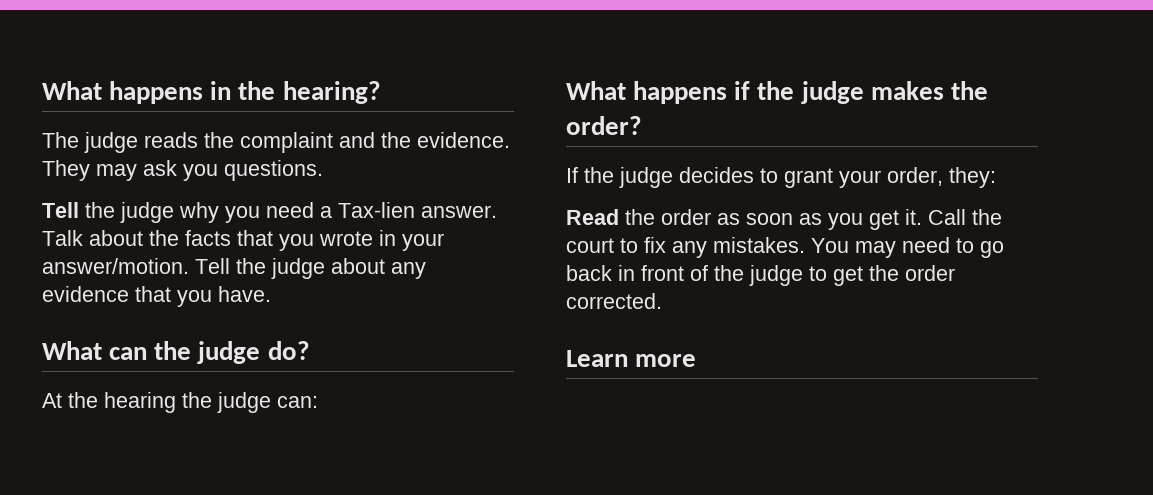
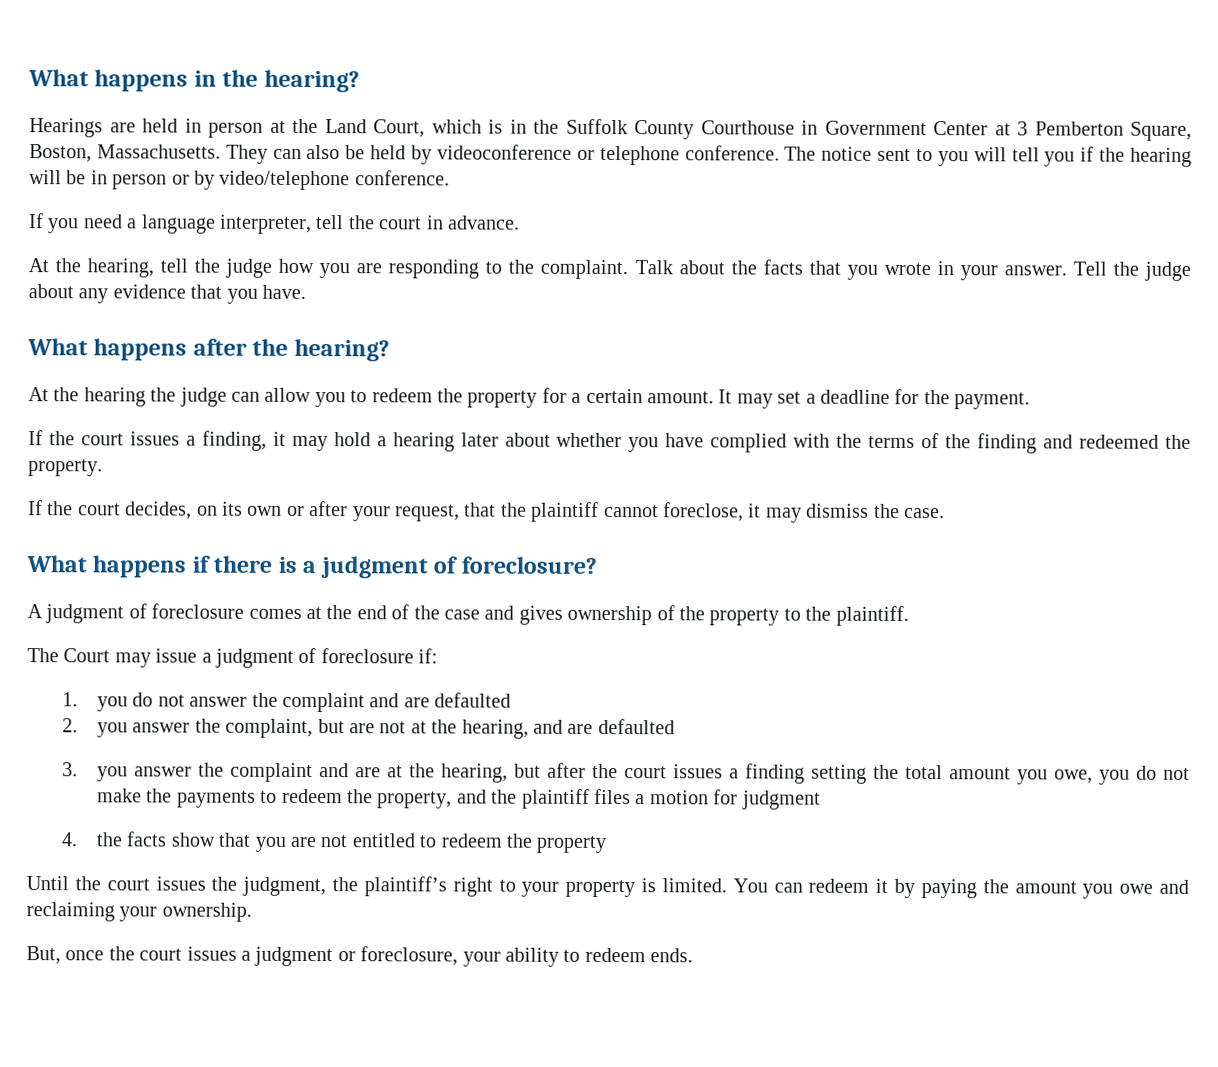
- The judge reads the complaint and the evidence. They may ask you questions.
- Tell the judge why you need a Tax-lien answer.
+ Hearings are held in person at the Land Court, which is in the Suffolk County Courthouse in Government Center at 3 Pemberton Square, Boston, Massachusetts. They can also be held by videoconference or telephone conference. The notice sent to you will tell you if the hearing will be in person or by video/telephone conference.
+ If you need a language interpreter, tell the court in advance.
+ At the hearing, tell the judge how you are responding to the complaint.
- Talk about the facts that you wrote in your answer/motion.
+ Talk about the facts that you wrote in your answer.
- What can the judge do?
+ What happens after the hearing?
- At the hearing the judge can:
- What happens if the judge makes the order?
- If the judge decides to grant your order, they:
- Read the order as soon as you get it. Call the court to fix any mistakes. You may need to go back in front of the judge to get the order corrected.
- Learn more
+ At the hearing the judge can allow you to redeem the property for a certain amount. It may set a deadline for the payment.
+ If the court issues a finding, it may hold a hearing later about whether you have complied with the terms of the finding and redeemed the property.
+ If the court decides, on its own or after your request, that the plaintiff cannot foreclose, it may dismiss the case.
+ What happens if there is a judgment of foreclosure?
+ A judgment of foreclosure comes at the end of the case and gives ownership of the property to the plaintiff.
+ The Court may issue a judgment of foreclosure if:
+ 1. you do not answer the complaint and are defaulted
+ 2. you answer the complaint, but are not at the hearing, and are defaulted
+ 3. you answer the complaint and are at the hearing, but after the court issues a finding setting the total amount you owe, you do not make the payments to redeem the property, and the plaintiff files a motion for judgment
+ 4. the facts show that you are not entitled to redeem the property
+ Until the court issues the judgment, the plaintiff’s right to your property is limited. You can redeem it by paying the amount you owe and reclaiming your ownership.
+ But, once the court issues a judgment or foreclosure, your ability to redeem ends.

